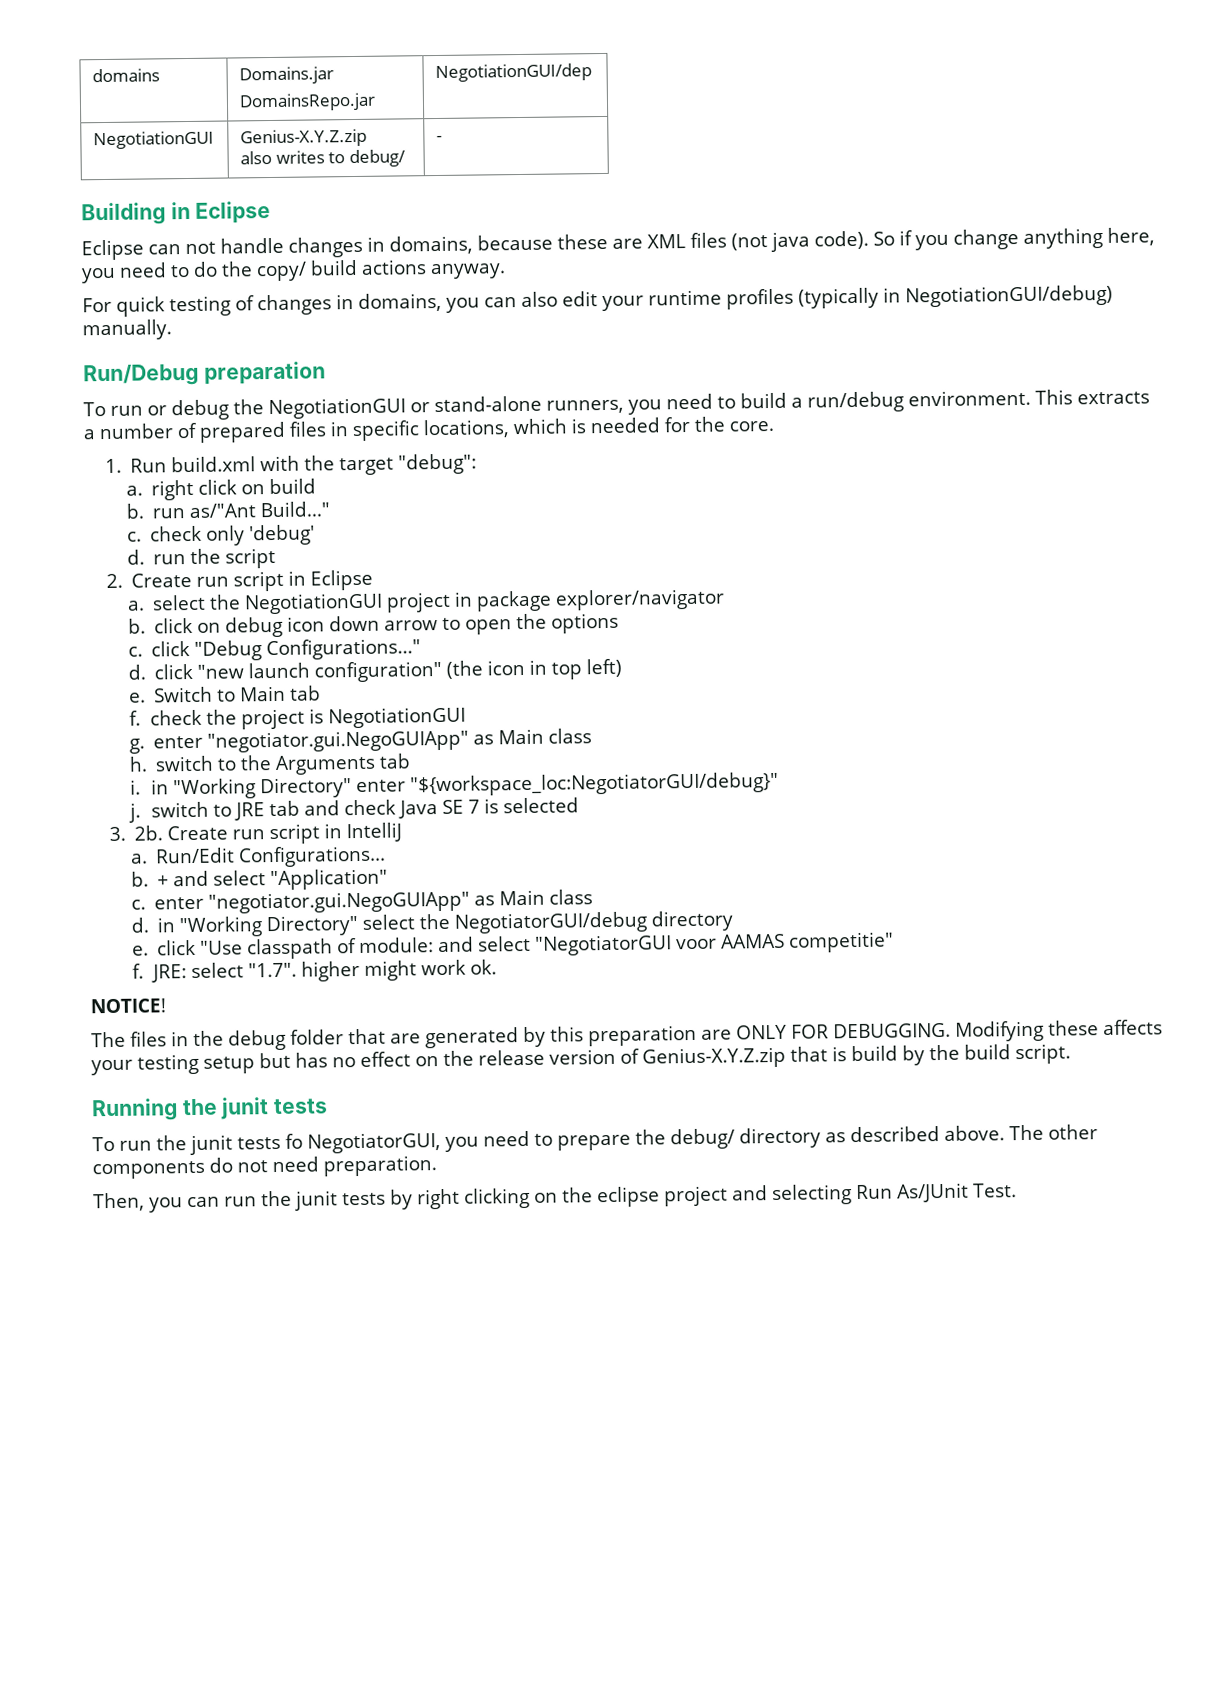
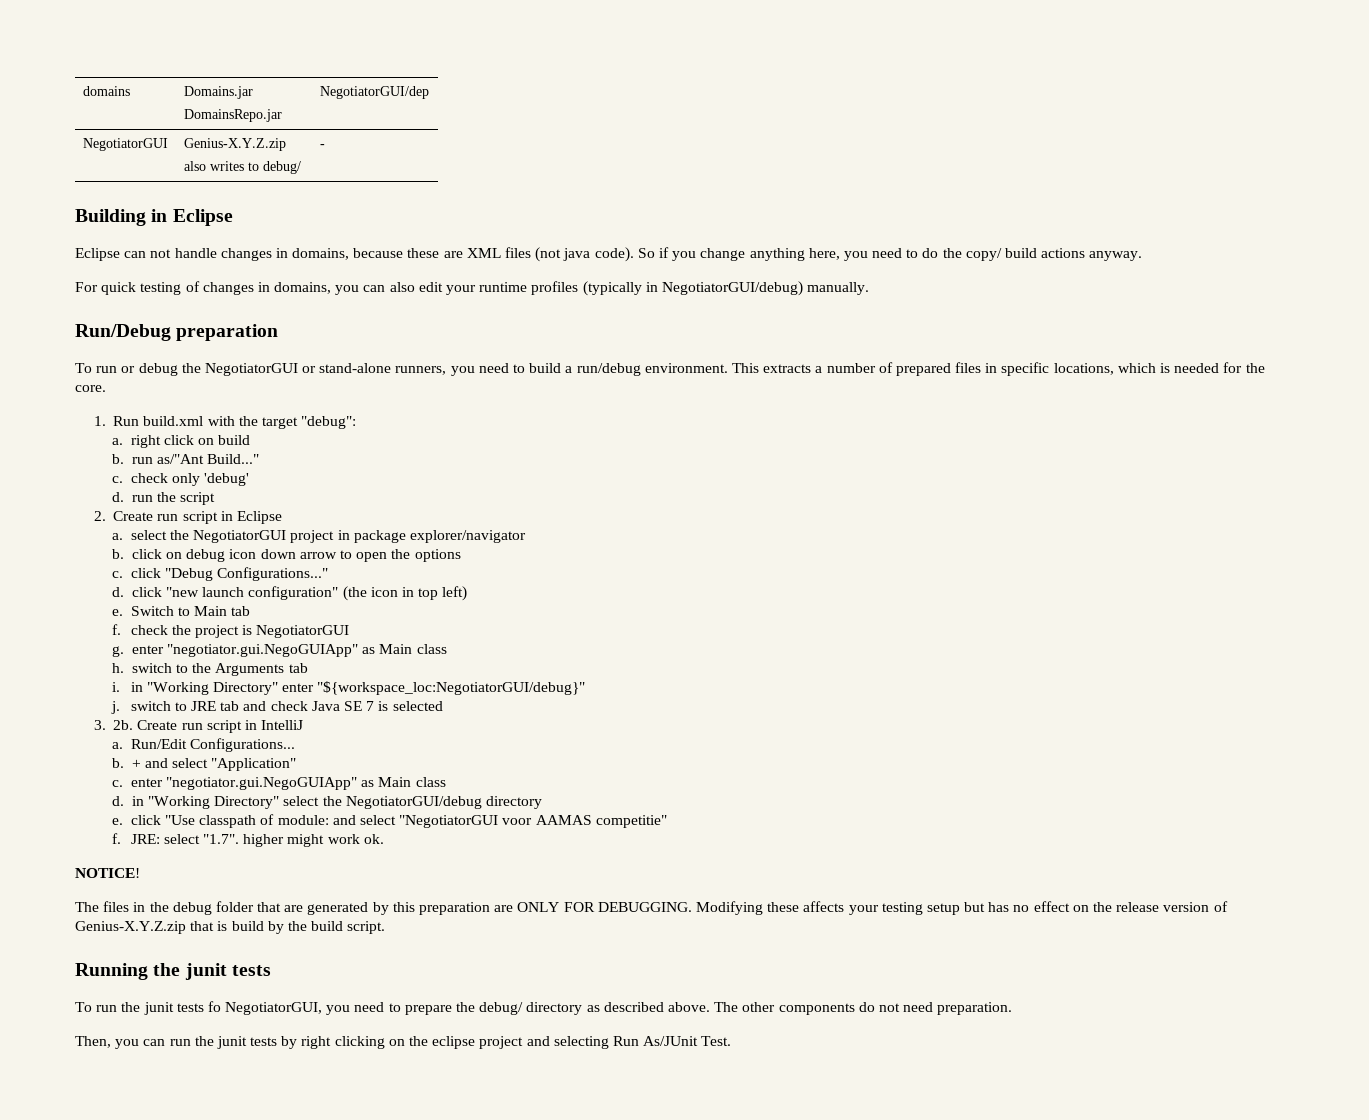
  domains | Domains.jar
- DomainsRepo.jar | NegotiationGUI/dep
- NegotiationGUI | Genius-X.Y.Z.zip
+ DomainsRepo.jar | NegotiatorGUI/dep
+ NegotiatorGUI | Genius-X.Y.Z.zip
- For quick testing of changes in domains, you can also edit your runtime profiles (typically in NegotiationGUI/debug) manually.
+ For quick testing of changes in domains, you can also edit your runtime profiles (typically in NegotiatorGUI/debug) manually.
- To run or debug the NegotiationGUI or stand-alone runners, you need to build a run/debug environment.
+ To run or debug the NegotiatorGUI or stand-alone runners, you need to build a run/debug environment.
- a. select the NegotiationGUI project in package explorer/navigator
+ a. select the NegotiatorGUI project in package explorer/navigator
- f. check the project is NegotiationGUI
+ f. check the project is NegotiatorGUI

